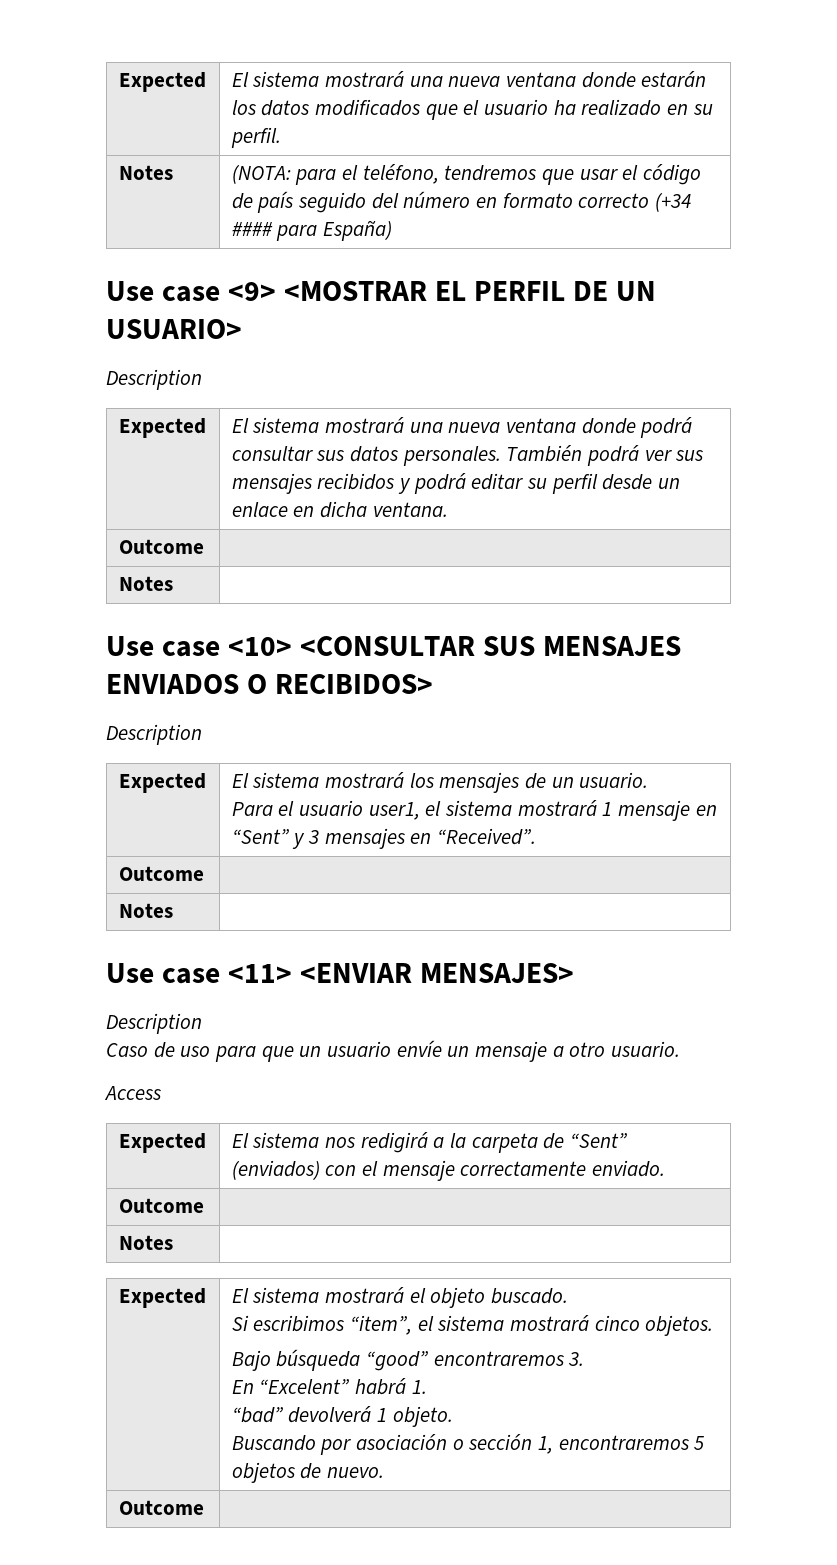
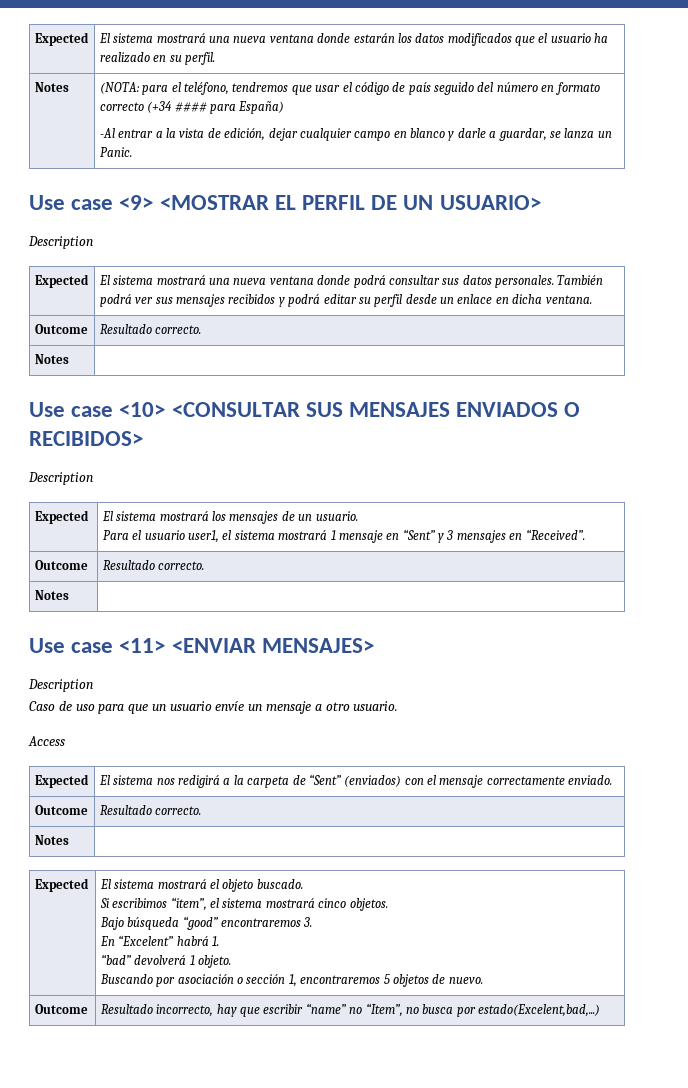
+ -Al entrar a la vista de edición, dejar cualquier campo en blanco y darle a guardar, se lanza un Panic.
  Expected | El sistema mostrará una nueva ventana donde podrá consultar sus datos personales. También podrá ver sus mensajes recibidos y podrá editar su perfil desde un enlace en dicha ventana.
- Outcome |
+ Outcome | Resultado correcto.
  Expected | El sistema mostrará los mensajes de un usuario.
  Para el usuario user1, el sistema mostrará 1 mensaje en “Sent” y 3 mensajes en “Received”.
- Outcome |
+ Outcome | Resultado correcto.
  Expected | El sistema nos redigirá a la carpeta de “Sent” (enviados) con el mensaje correctamente enviado.
- Outcome |
+ Outcome | Resultado correcto.
  Expected | El sistema mostrará el objeto buscado.
  Si escribimos “item”, el sistema mostrará cinco objetos.
  Bajo búsqueda “good” encontraremos 3.
  En “Excelent” habrá 1.
  “bad” devolverá 1 objeto.
  Buscando por asociación o sección 1, encontraremos 5 objetos de nuevo.
- Outcome |
+ Outcome | Resultado incorrecto, hay que escribir “name” no “Item”, no busca por estado(Excelent,bad,...)

